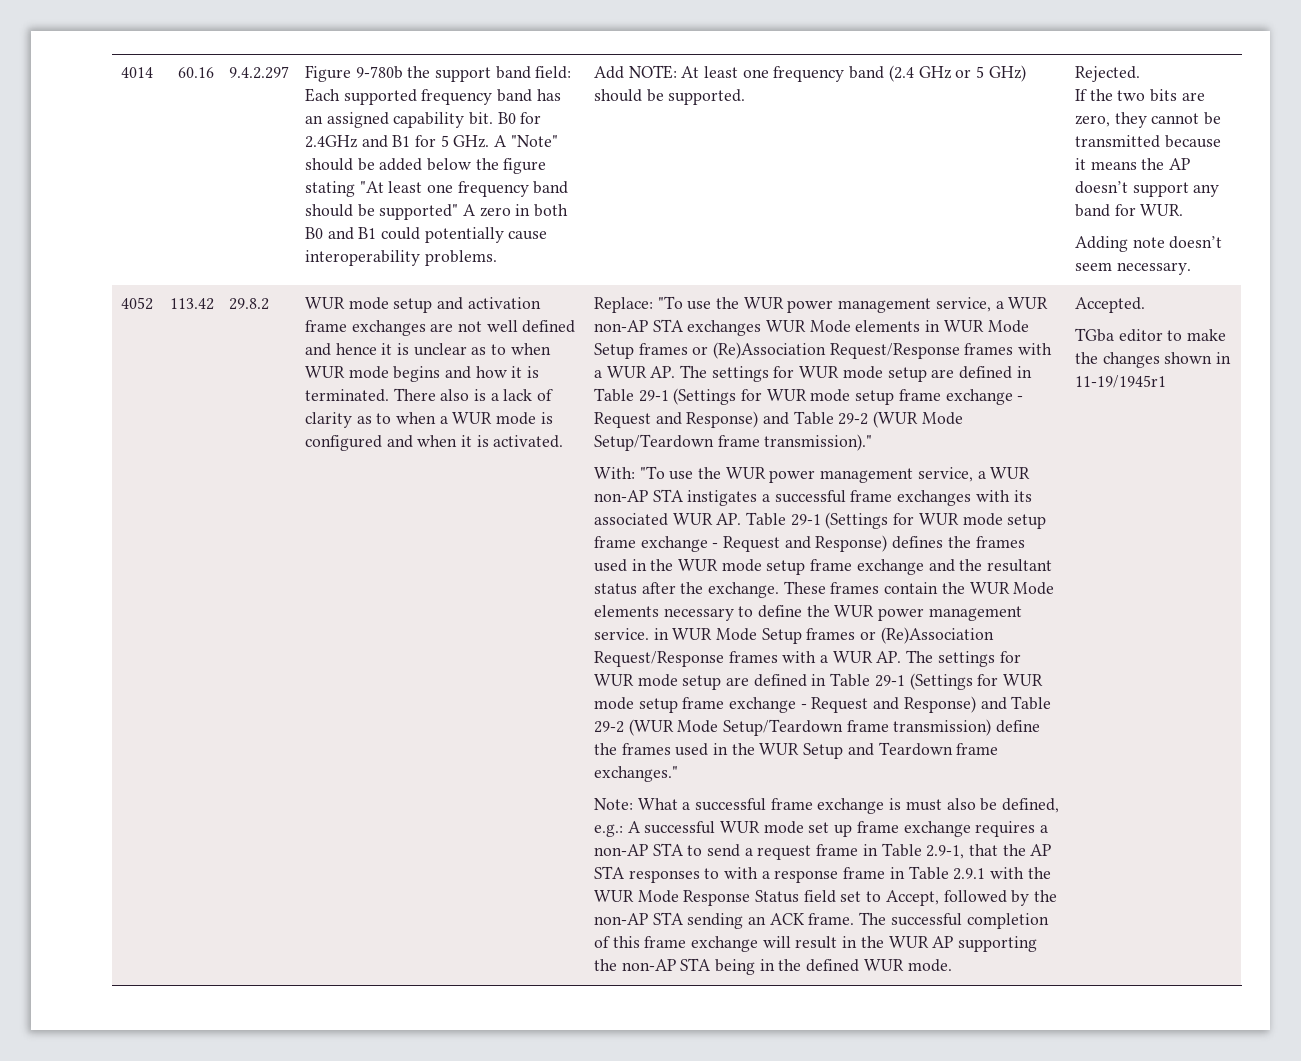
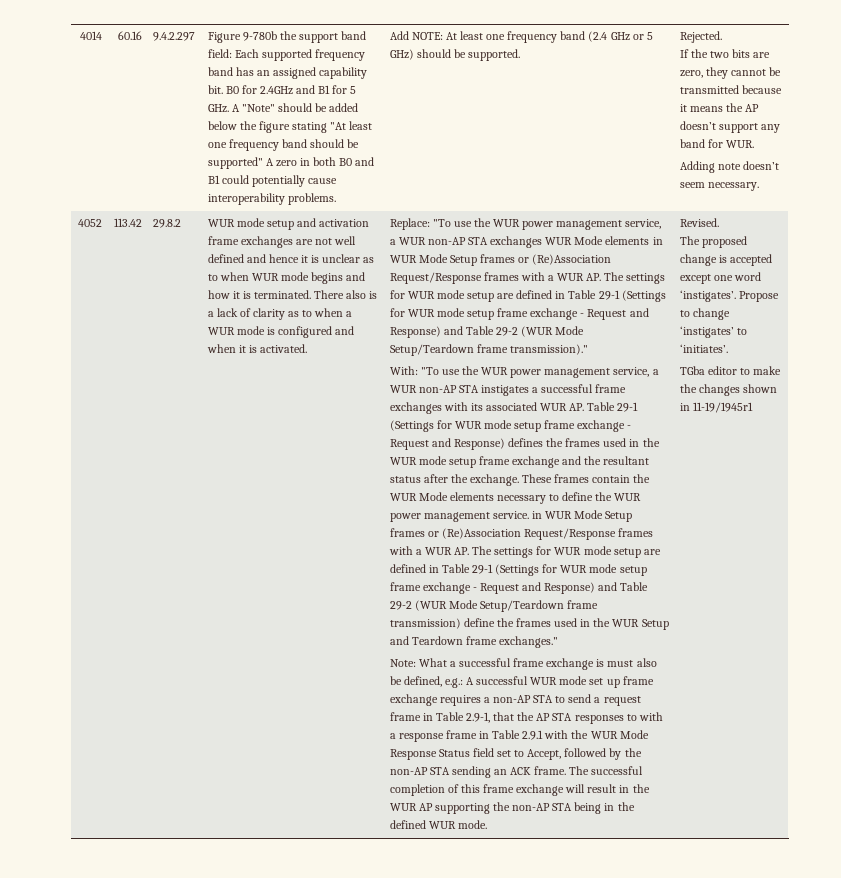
- Accepted.
+ Revised.
+ The proposed change is accepted except one word ‘instigates’. Propose to change ‘instigates’ to ‘initiates’.

